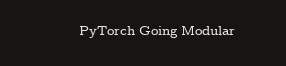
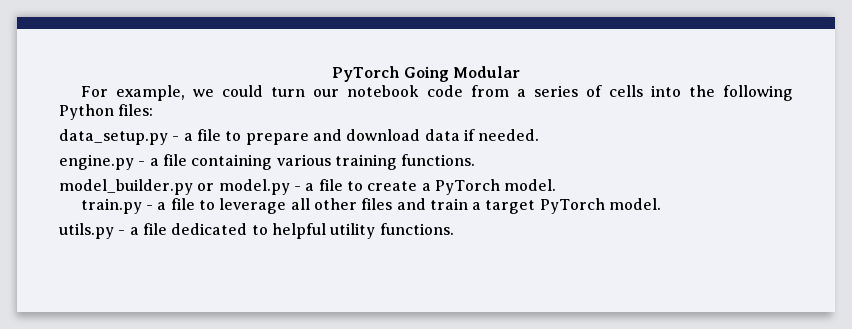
+ For example, we could turn our notebook code from a series of cells into the following Python files:
+ data_setup.py - a file to prepare and download data if needed.
+ engine.py - a file containing various training functions.
+ model_builder.py or model.py - a file to create a PyTorch model.
+ train.py - a file to leverage all other files and train a target PyTorch model.
+ utils.py - a file dedicated to helpful utility functions.

